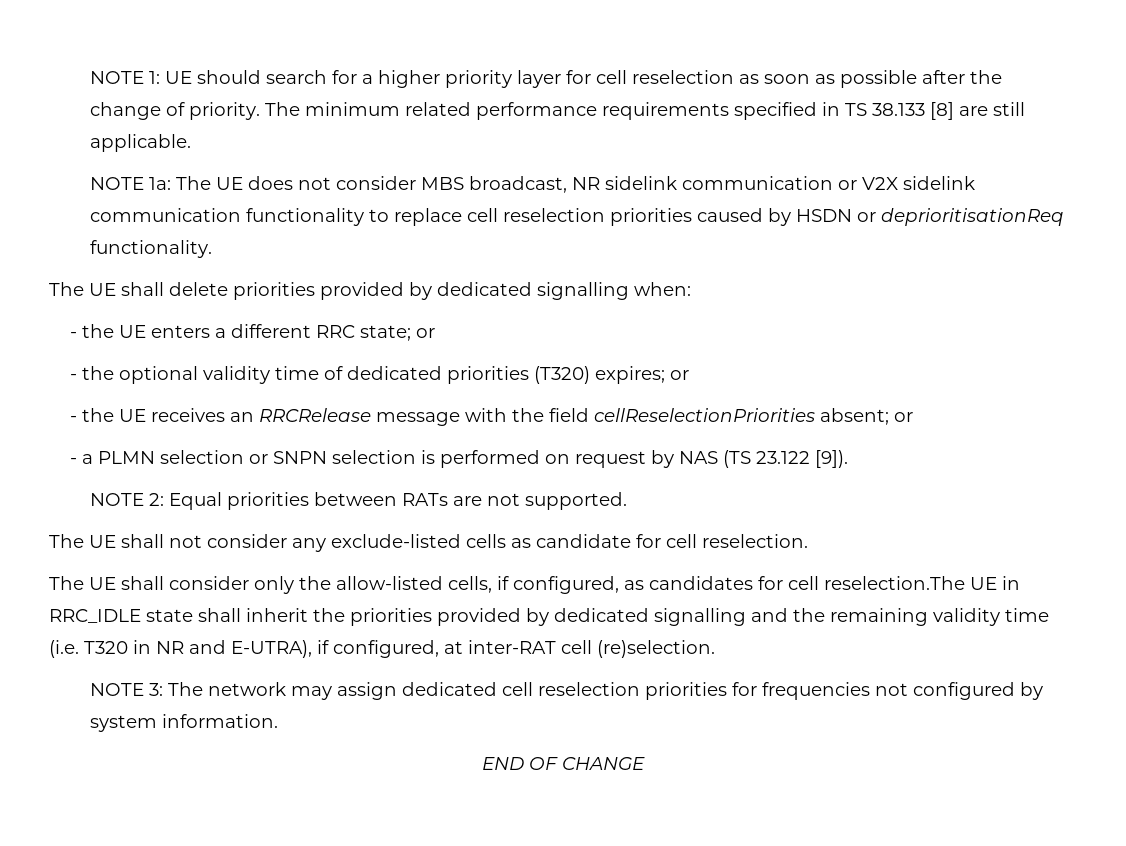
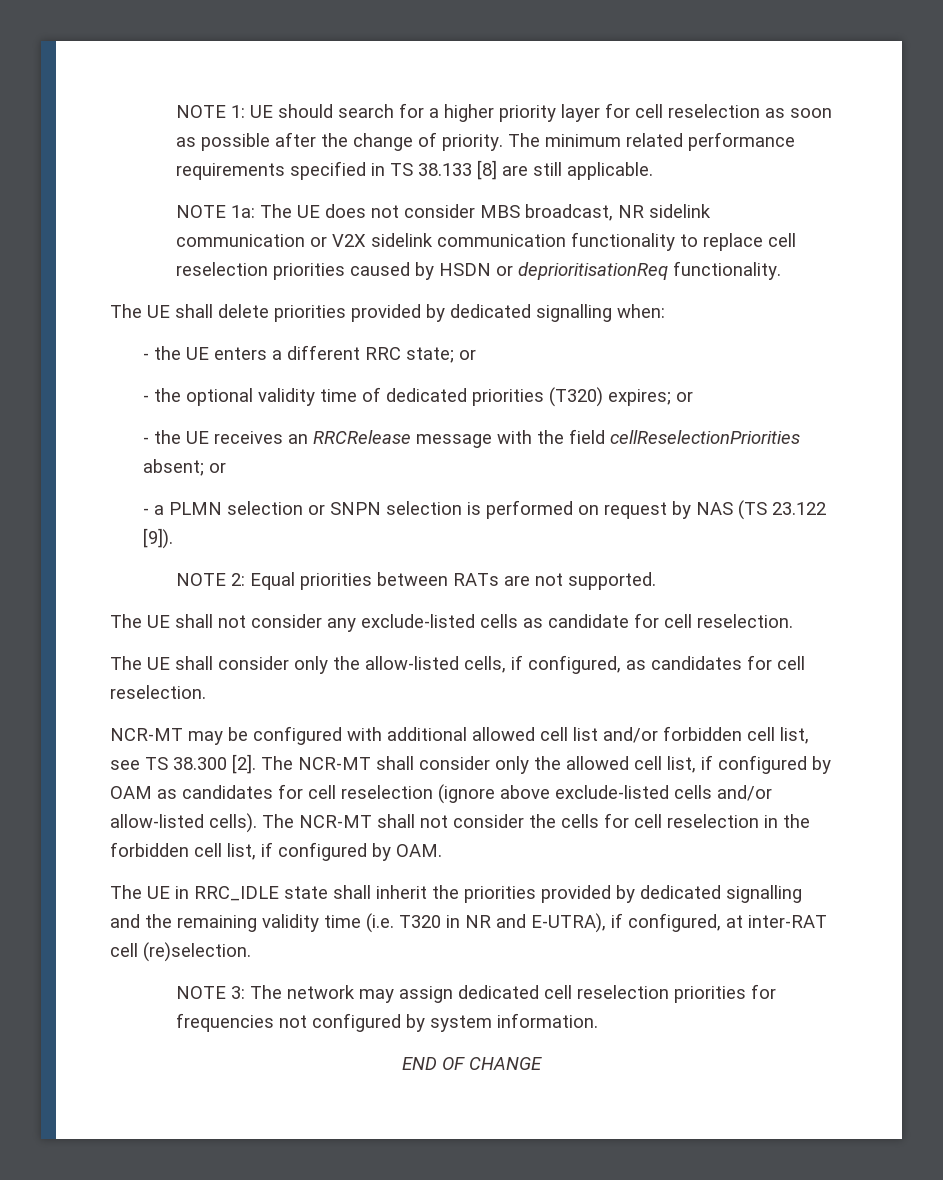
- The UE shall consider only the allow-listed cells, if configured, as candidates for cell reselection.The UE in RRC_IDLE state shall inherit the priorities provided by dedicated signalling and the remaining validity time (i.e. T320 in NR and E-UTRA), if configured, at inter-RAT cell (re)selection.
+ The UE shall consider only the allow-listed cells, if configured, as candidates for cell reselection.
+ NCR-MT may be configured with additional allowed cell list and/or forbidden cell list, see TS 38.300 [2]. The NCR-MT shall consider only the allowed cell list, if configured by OAM as candidates for cell reselection (ignore above exclude-listed cells and/or allow-listed cells). The NCR-MT shall not consider the cells for cell reselection in the forbidden cell list, if configured by OAM.
+ The UE in RRC_IDLE state shall inherit the priorities provided by dedicated signalling and the remaining validity time (i.e. T320 in NR and E-UTRA), if configured, at inter-RAT cell (re)selection.

